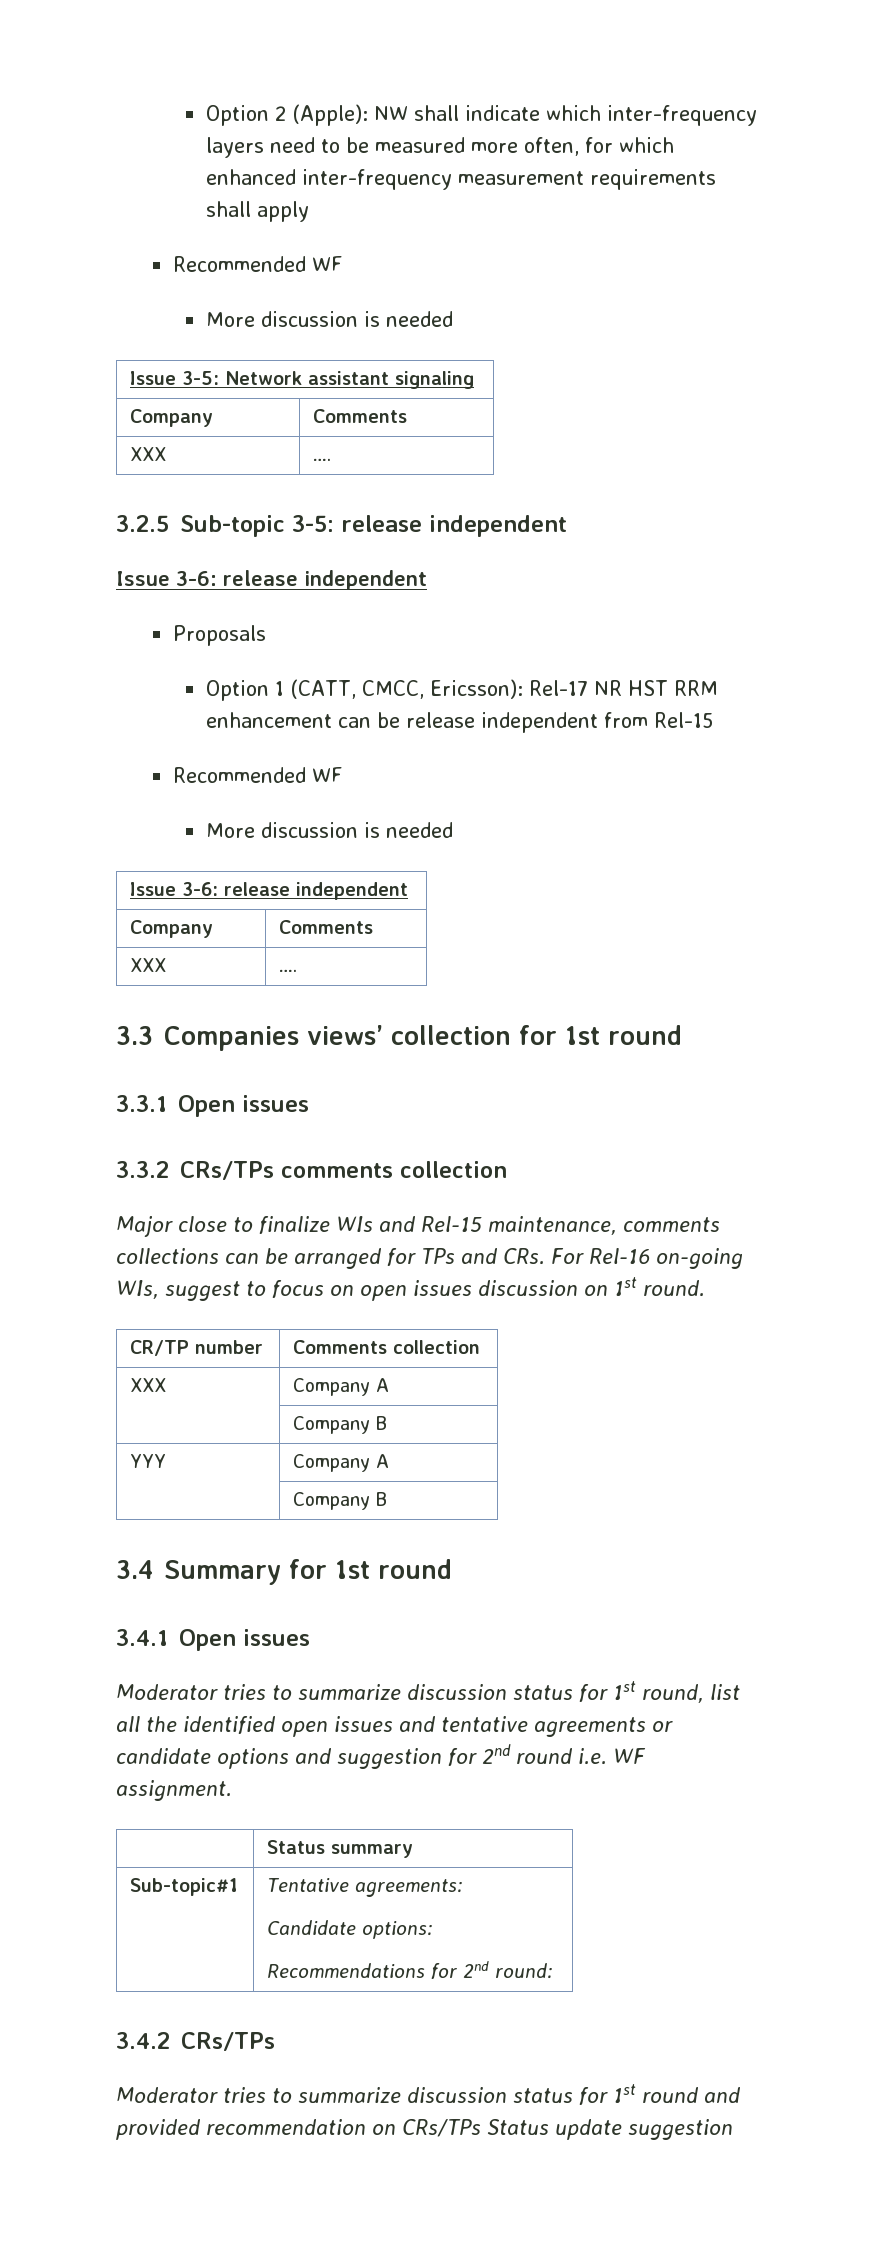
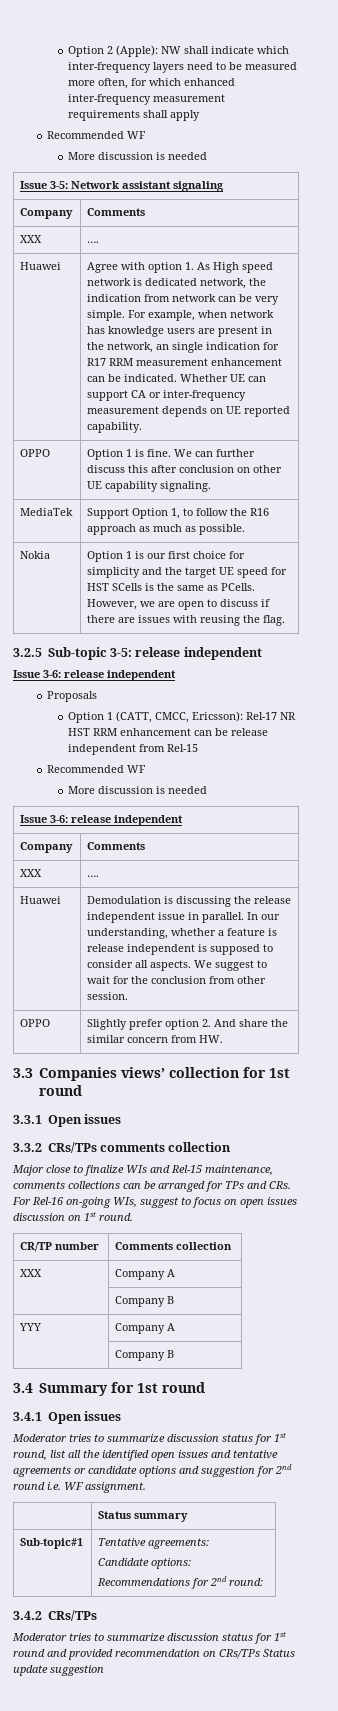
+ Huawei | Agree with option 1. As High speed network is dedicated network, the indication from network can be very simple. For example, when network has knowledge users are present in the network, an single indication for R17 RRM measurement enhancement can be indicated. Whether UE can support CA or inter-frequency measurement depends on UE reported capability.
+ OPPO | Option 1 is fine. We can further discuss this after conclusion on other UE capability signaling.
+ MediaTek | Support Option 1, to follow the R16 approach as much as possible.
+ Nokia | Option 1 is our first choice for simplicity and the target UE speed for HST SCells is the same as PCells. However, we are open to discuss if there are issues with reusing the flag.
+ Huawei | Demodulation is discussing the release independent issue in parallel. In our understanding, whether a feature is release independent is supposed to consider all aspects. We suggest to wait for the conclusion from other session.
+ OPPO | Slightly prefer option 2. And share the similar concern from HW.

